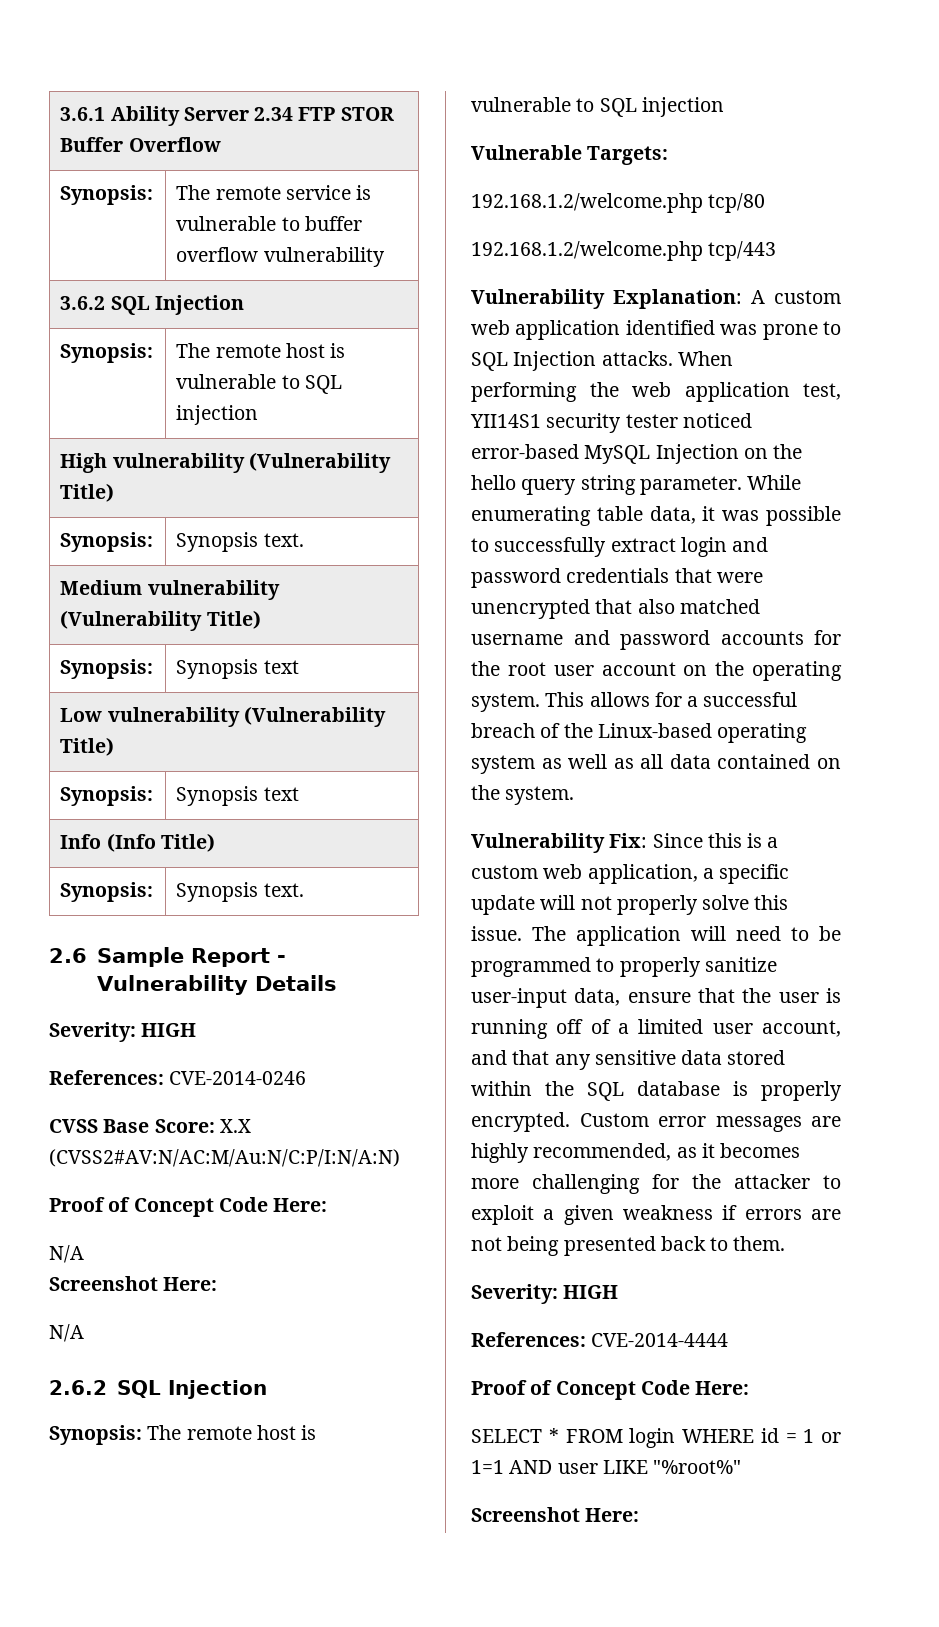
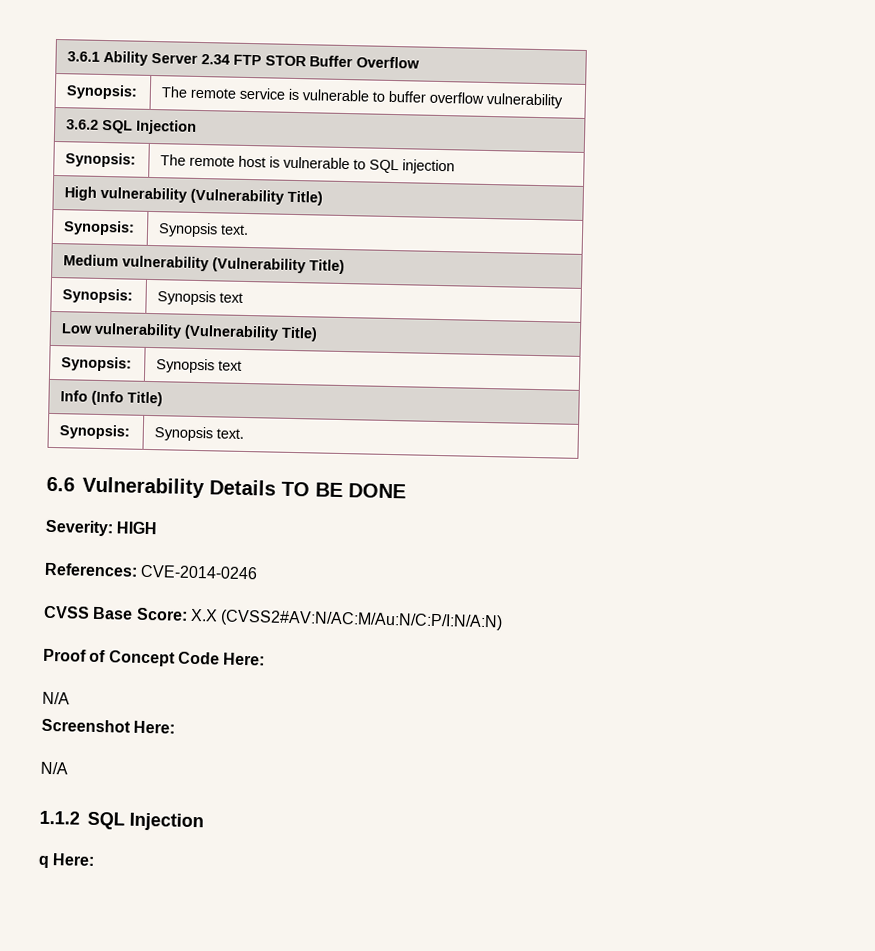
- 2.6 Sample Report - Vulnerability Details
+ 6.6 Vulnerability Details TO BE DONE
- 2.6.2 SQL Injection
- Synopsis: The remote host is vulnerable to SQL injection
- Vulnerable Targets:
- 192.168.1.2/welcome.php tcp/80
- 192.168.1.2/welcome.php tcp/443
- Vulnerability Explanation: A custom web application identified was prone to SQL Injection attacks. When performing the web application test, YII14S1 security tester noticed error-based MySQL Injection on the hello query string parameter. While enumerating table data, it was possible to successfully extract login and password credentials that were unencrypted that also matched username and password accounts for the root user account on the operating system. This allows for a successful breach of the Linux-based operating system as well as all data contained on the system.
- Vulnerability Fix: Since this is a custom web application, a specific update will not properly solve this issue. The application will need to be programmed to properly sanitize user-input data, ensure that the user is running off of a limited user account, and that any sensitive data stored within the SQL database is properly encrypted. Custom error messages are highly recommended, as it becomes more challenging for the attacker to exploit a given weakness if errors are not being presented back to them.
- Severity: HIGH
- References: CVE-2014-4444
- Proof of Concept Code Here:
- SELECT * FROM login WHERE id = 1 or 1=1 AND user LIKE "%root%"
- Screenshot Here:
+ 1.1.2 SQL Injection
+ q Here:

